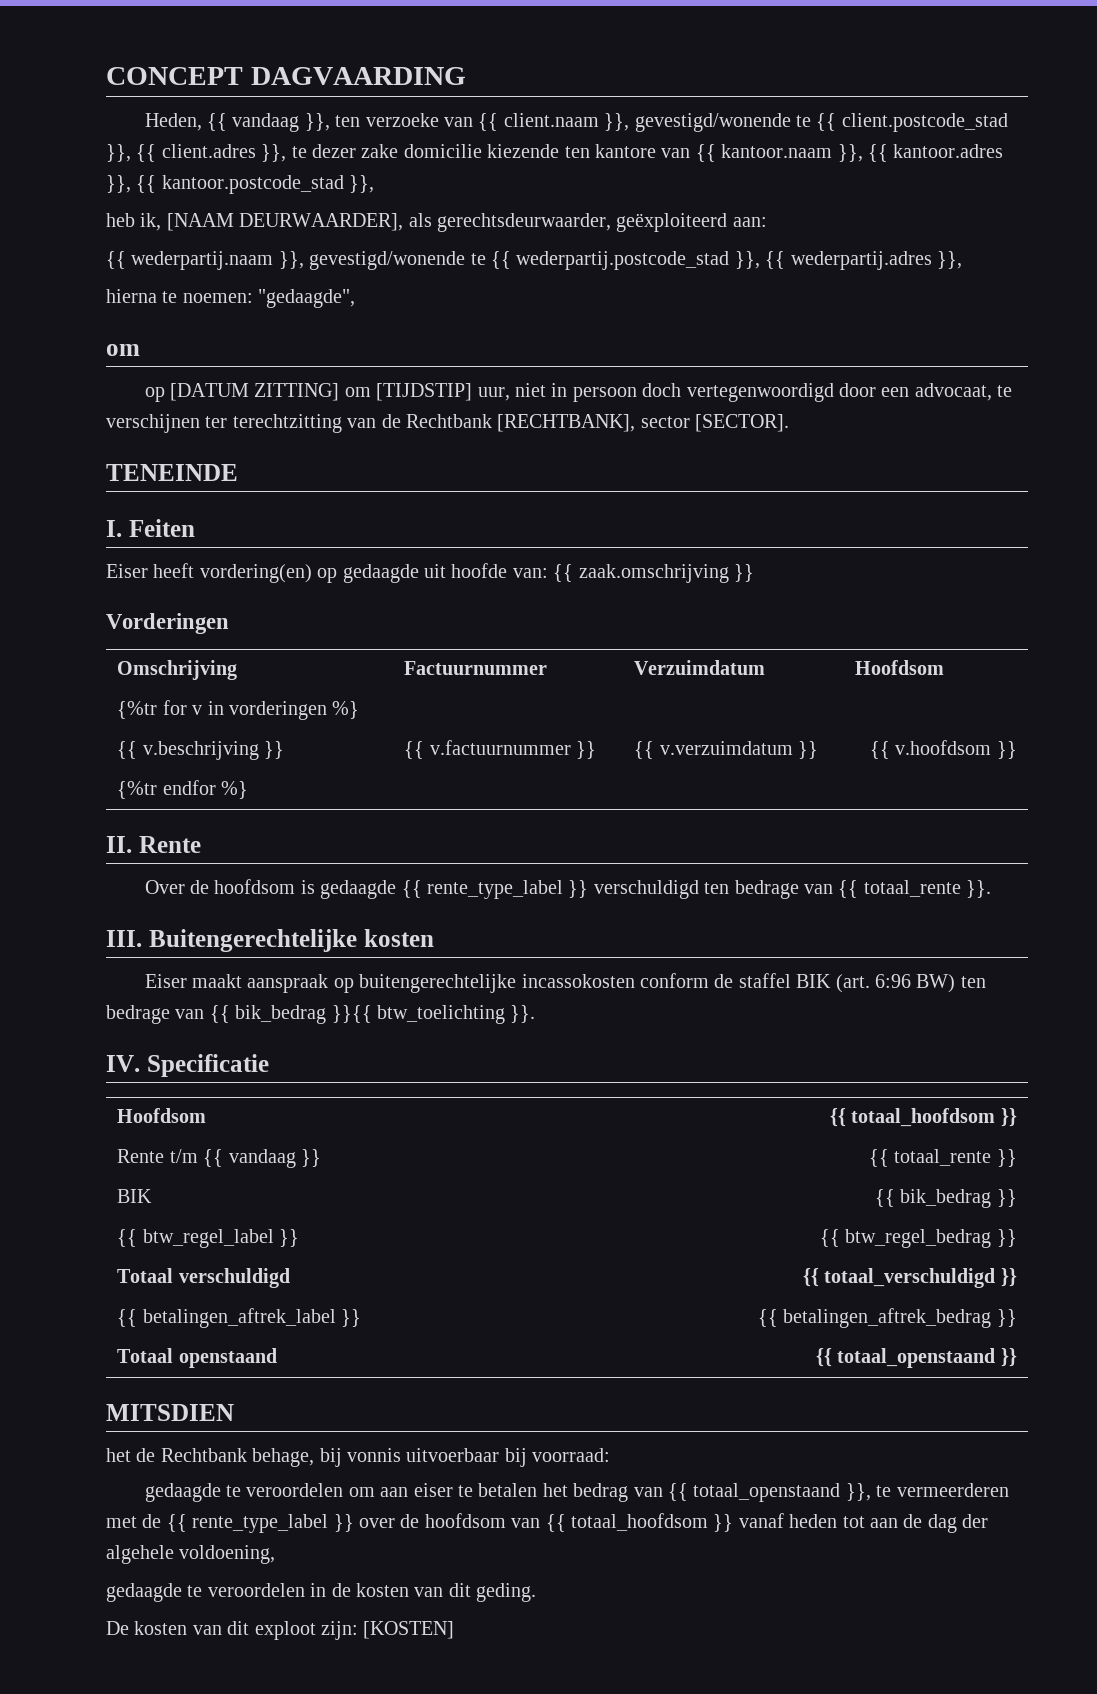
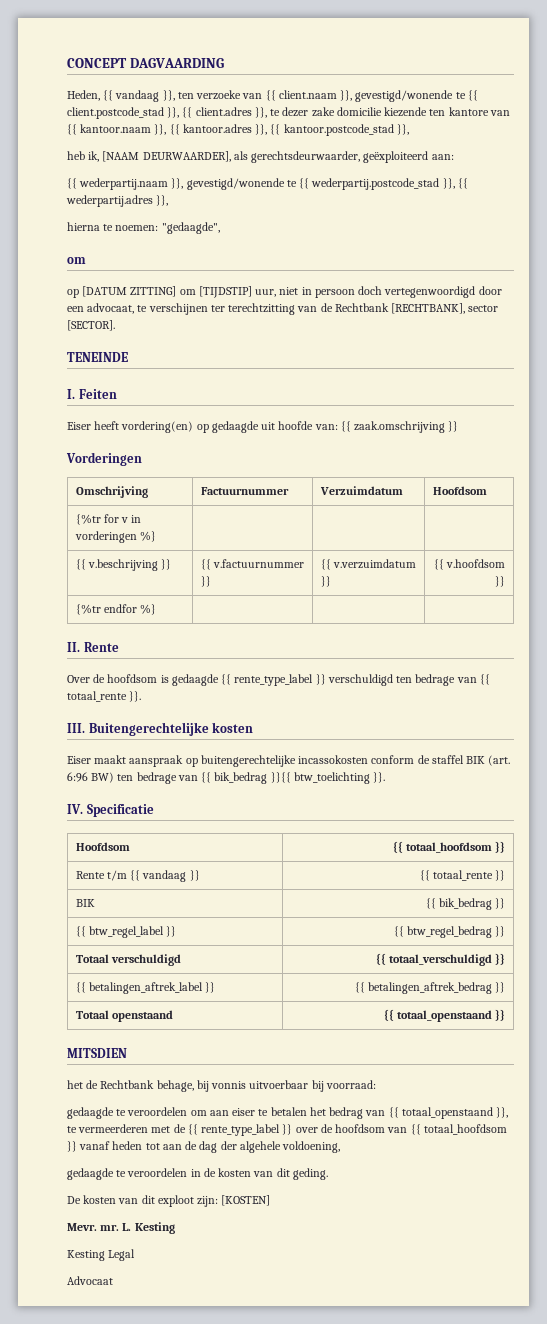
+ Mevr. mr. L. Kesting
+ Kesting Legal
+ Advocaat

